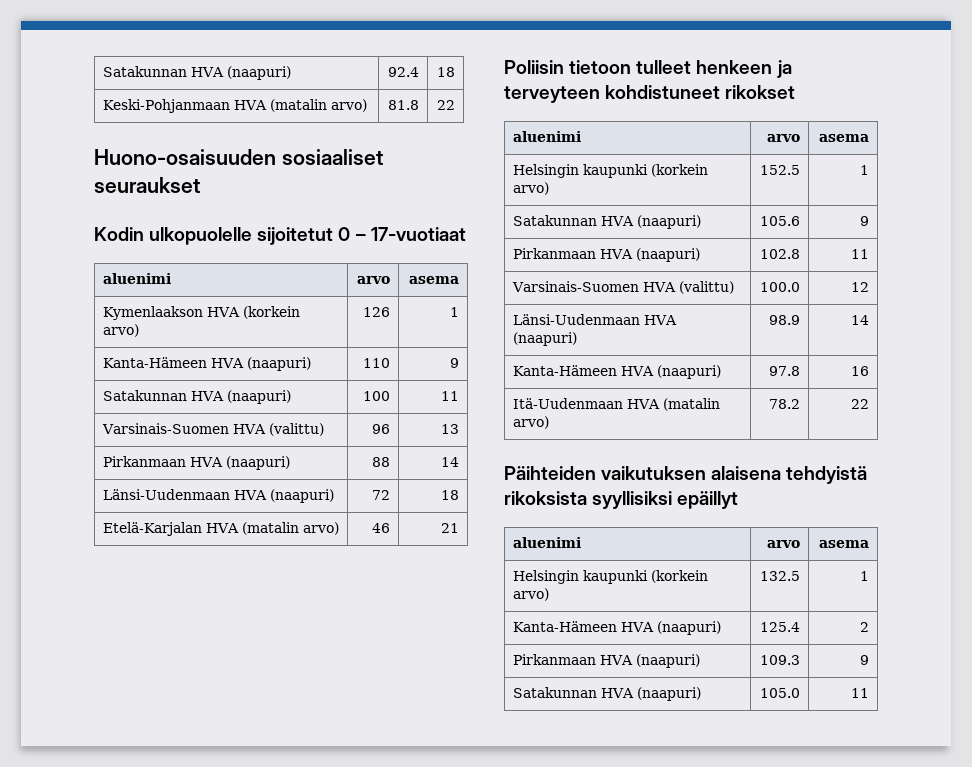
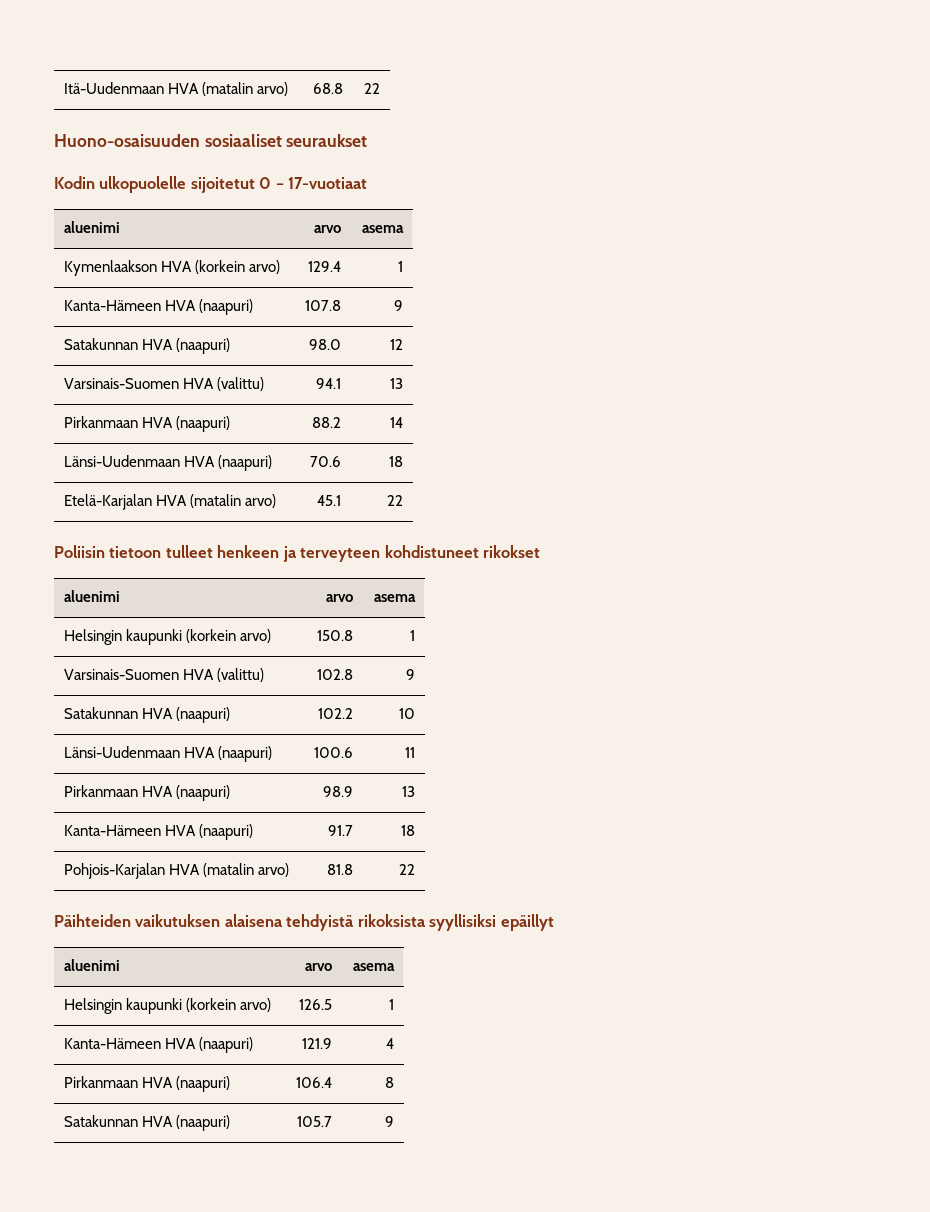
- Satakunnan HVA (naapuri) | 92.4 | 18
- Keski-Pohjanmaan HVA (matalin arvo) | 81.8 | 22
+ Itä-Uudenmaan HVA (matalin arvo) | 68.8 | 22
- Kymenlaakson HVA (korkein arvo) | 126 | 1
- Kanta-Hämeen HVA (naapuri) | 110 | 9
- Satakunnan HVA (naapuri) | 100 | 11
- Varsinais-Suomen HVA (valittu) | 96 | 13
+ Kymenlaakson HVA (korkein arvo) | 129.4 | 1
+ Kanta-Hämeen HVA (naapuri) | 107.8 | 9
+ Satakunnan HVA (naapuri) | 98.0 | 12
+ Varsinais-Suomen HVA (valittu) | 94.1 | 13
- Pirkanmaan HVA (naapuri) | 88 | 14
+ Pirkanmaan HVA (naapuri) | 88.2 | 14
- Länsi-Uudenmaan HVA (naapuri) | 72 | 18
+ Länsi-Uudenmaan HVA (naapuri) | 70.6 | 18
- Etelä-Karjalan HVA (matalin arvo) | 46 | 21
+ Etelä-Karjalan HVA (matalin arvo) | 45.1 | 22
- Helsingin kaupunki (korkein arvo) | 152.5 | 1
- Satakunnan HVA (naapuri) | 105.6 | 9
- Pirkanmaan HVA (naapuri) | 102.8 | 11
- Varsinais-Suomen HVA (valittu) | 100.0 | 12
- Länsi-Uudenmaan HVA (naapuri) | 98.9 | 14
- Kanta-Hämeen HVA (naapuri) | 97.8 | 16
- Itä-Uudenmaan HVA (matalin arvo) | 78.2 | 22
+ Helsingin kaupunki (korkein arvo) | 150.8 | 1
+ Varsinais-Suomen HVA (valittu) | 102.8 | 9
+ Satakunnan HVA (naapuri) | 102.2 | 10
+ Länsi-Uudenmaan HVA (naapuri) | 100.6 | 11
+ Pirkanmaan HVA (naapuri) | 98.9 | 13
+ Kanta-Hämeen HVA (naapuri) | 91.7 | 18
+ Pohjois-Karjalan HVA (matalin arvo) | 81.8 | 22
- Helsingin kaupunki (korkein arvo) | 132.5 | 1
- Kanta-Hämeen HVA (naapuri) | 125.4 | 2
- Pirkanmaan HVA (naapuri) | 109.3 | 9
- Satakunnan HVA (naapuri) | 105.0 | 11
+ Helsingin kaupunki (korkein arvo) | 126.5 | 1
+ Kanta-Hämeen HVA (naapuri) | 121.9 | 4
+ Pirkanmaan HVA (naapuri) | 106.4 | 8
+ Satakunnan HVA (naapuri) | 105.7 | 9

